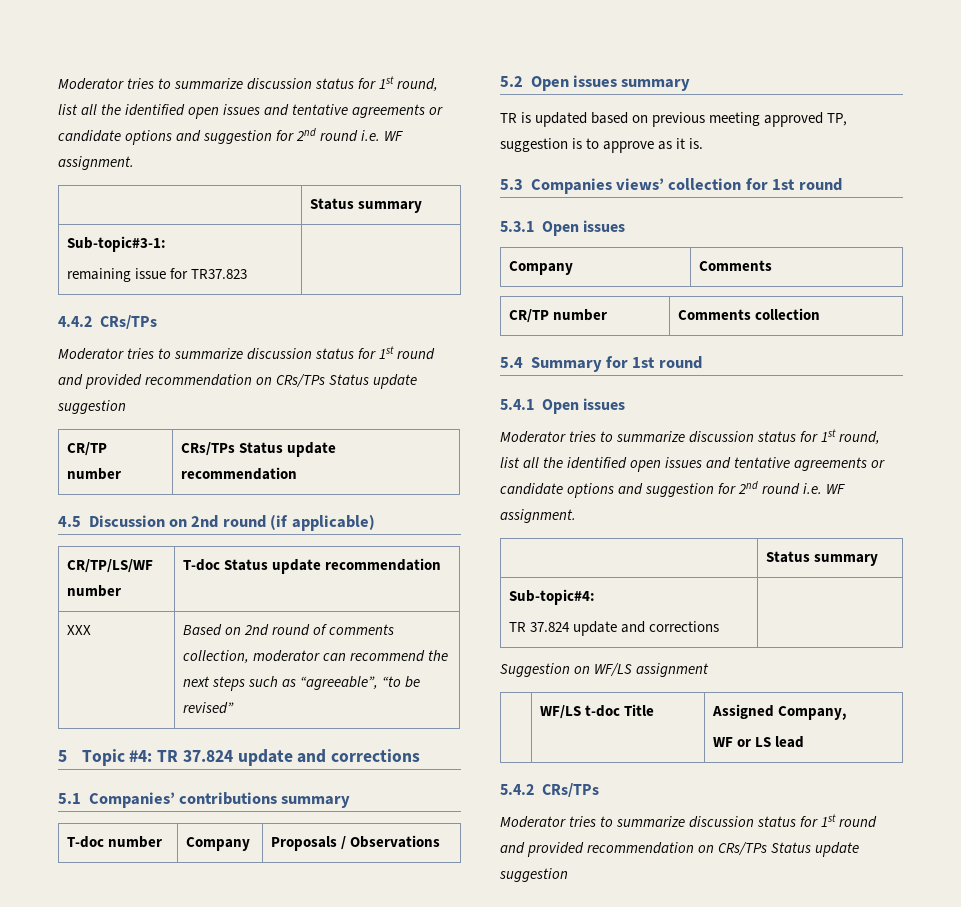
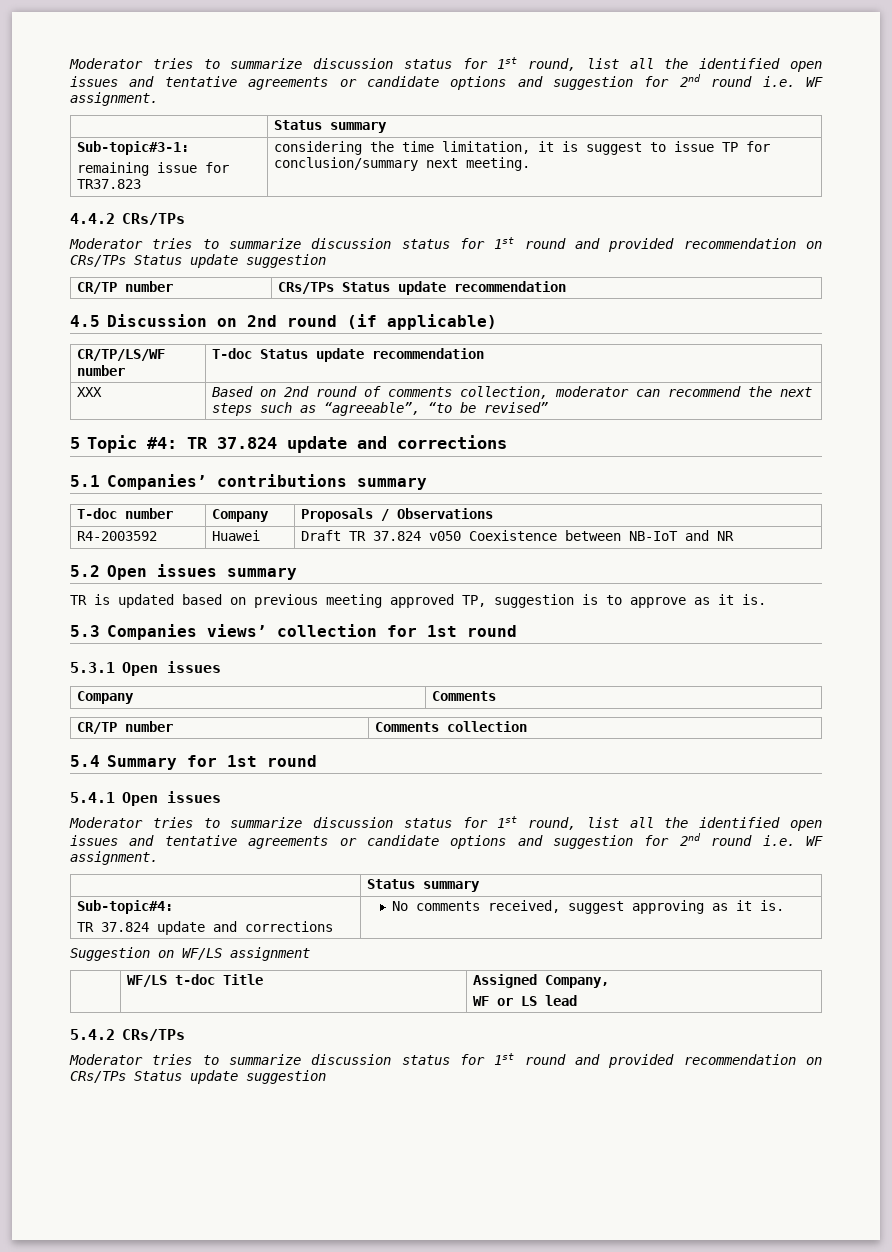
  Sub-topic#3-1:
- remaining issue for TR37.823 |
+ remaining issue for TR37.823 | considering the time limitation, it is suggest to issue TP for conclusion/summary next meeting.
+ R4-2003592 | Huawei | Draft TR 37.824 v050 Coexistence between NB-IoT and NR
  Sub-topic#4:
- TR 37.824 update and corrections |
+ TR 37.824 update and corrections | No comments received, suggest approving as it is.

